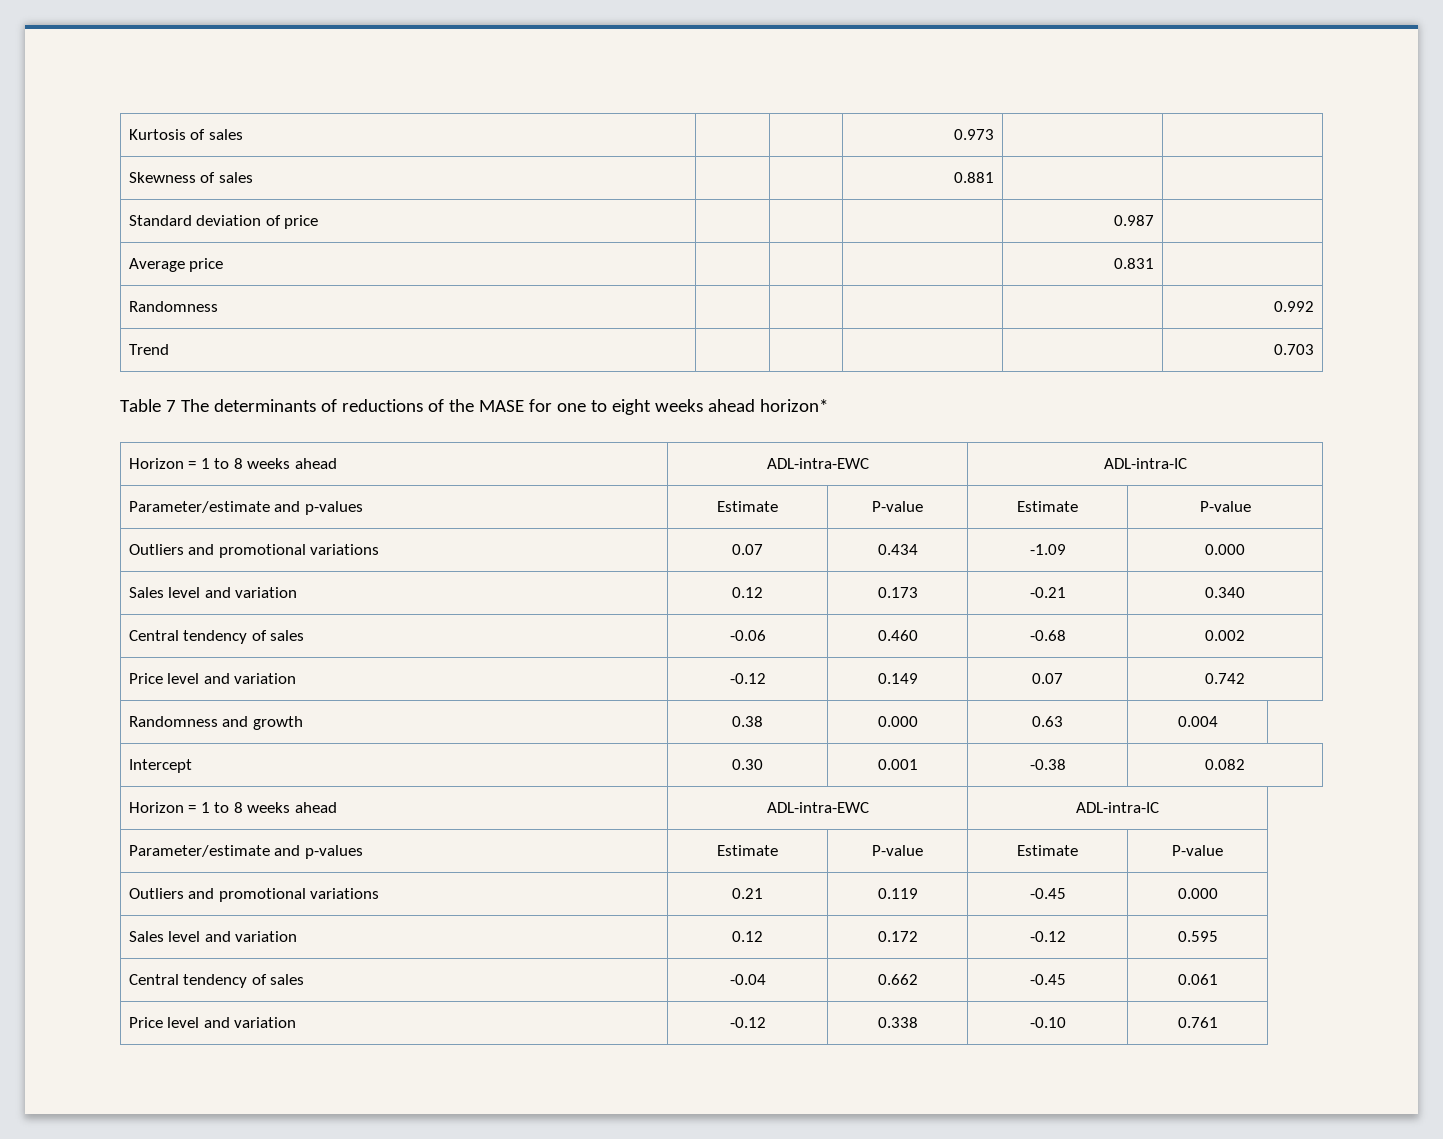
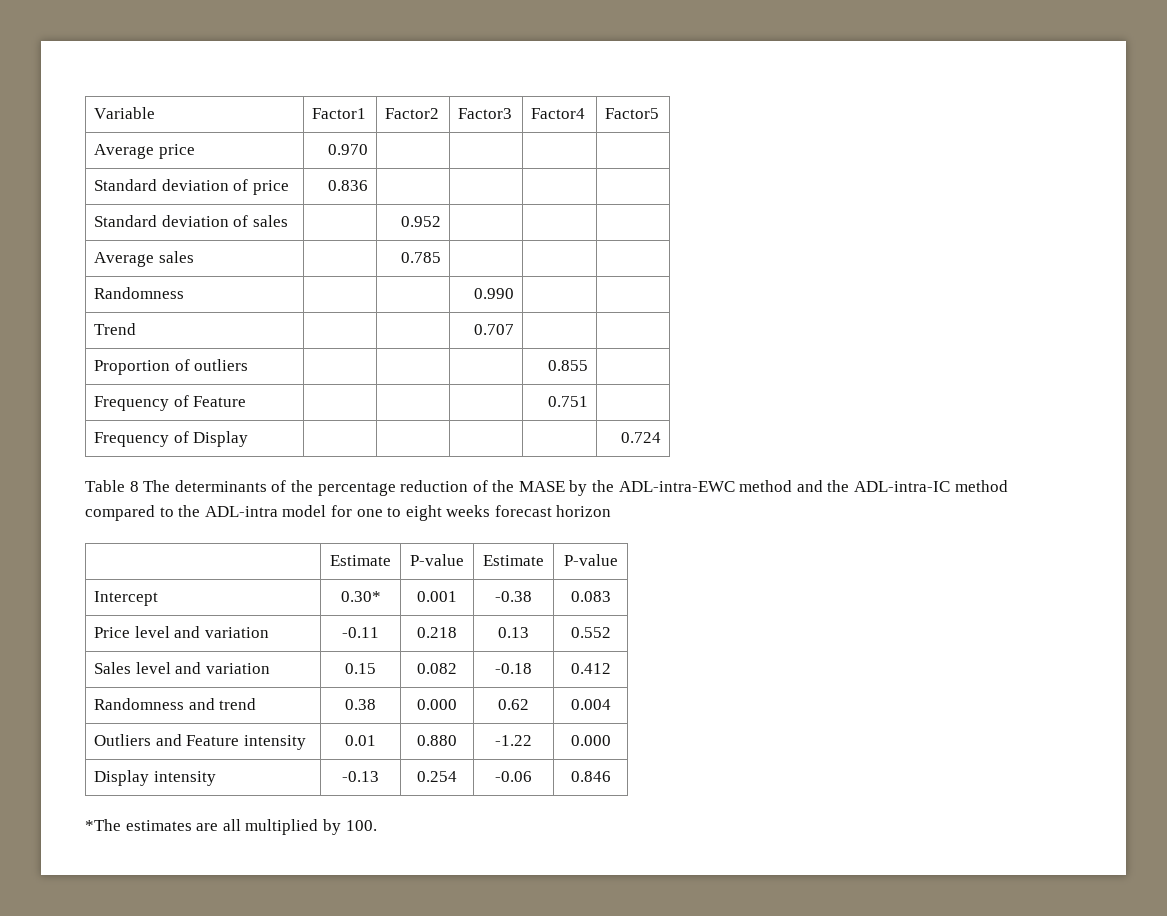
- Kurtosis of sales | | | 0.973 | |
- Skewness of sales | | | 0.881 | |
- Standard deviation of price | | | | 0.987 |
- Average price | | | | 0.831 |
+ Variable | Factor1 | Factor2 | Factor3 | Factor4 | Factor5
+ Average price | 0.970 | | | |
+ Standard deviation of price | 0.836 | | | |
+ Standard deviation of sales | | 0.952 | | |
+ Average sales | | 0.785 | | |
- Randomness | | | | | 0.992
+ Randomness | | | 0.990 | |
- Trend | | | | | 0.703
+ Trend | | | 0.707 | |
+ Proportion of outliers | | | | 0.855 |
+ Frequency of Feature | | | | 0.751 |
+ Frequency of Display | | | | | 0.724
- Table 7 The determinants of reductions of the MASE for one to eight weeks ahead horizon*
- Horizon = 1 to 8 weeks ahead | ADL-intra-EWC | ADL-intra-IC
- Parameter/estimate and p-values | Estimate | P-value | Estimate | P-value
- Outliers and promotional variations | 0.07 | 0.434 | -1.09 | 0.000
- Sales level and variation | 0.12 | 0.173 | -0.21 | 0.340
- Central tendency of sales | -0.06 | 0.460 | -0.68 | 0.002
- Price level and variation | -0.12 | 0.149 | 0.07 | 0.742
+ Table 8 The determinants of the percentage reduction of the MASE by the ADL-intra-EWC method and the ADL-intra-IC method compared to the ADL-intra model for one to eight weeks forecast horizon
+ | Estimate | P-value | Estimate | P-value
+ Intercept | 0.30* | 0.001 | -0.38 | 0.083
+ Price level and variation | -0.11 | 0.218 | 0.13 | 0.552
+ Sales level and variation | 0.15 | 0.082 | -0.18 | 0.412
- Randomness and growth | 0.38 | 0.000 | 0.63 | 0.004
+ Randomness and trend | 0.38 | 0.000 | 0.62 | 0.004
- Intercept | 0.30 | 0.001 | -0.38 | 0.082
- Horizon = 1 to 8 weeks ahead | ADL-intra-EWC | ADL-intra-IC
- Parameter/estimate and p-values | Estimate | P-value | Estimate | P-value
- Outliers and promotional variations | 0.21 | 0.119 | -0.45 | 0.000
- Sales level and variation | 0.12 | 0.172 | -0.12 | 0.595
- Central tendency of sales | -0.04 | 0.662 | -0.45 | 0.061
- Price level and variation | -0.12 | 0.338 | -0.10 | 0.761
+ Outliers and Feature intensity | 0.01 | 0.880 | -1.22 | 0.000
+ Display intensity | -0.13 | 0.254 | -0.06 | 0.846
+ *The estimates are all multiplied by 100.

